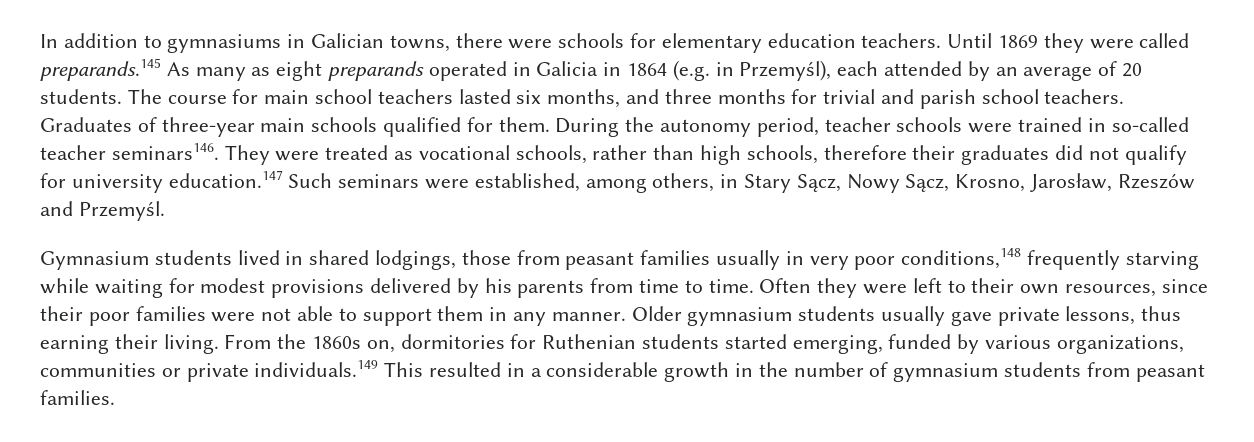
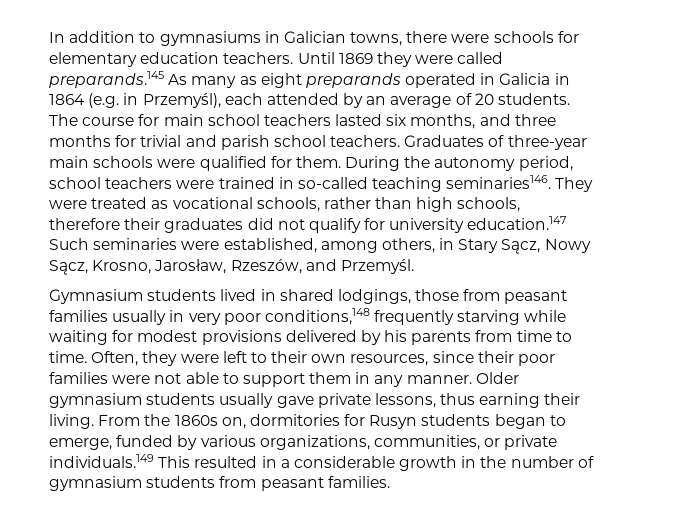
- Graduates of three-year main schools qualified for them.
+ Graduates of three-year main schools were qualified for them.
- During the autonomy period, teacher schools were trained in so-called teacher seminars146.
+ During the autonomy period, school teachers were trained in so-called teaching seminaries146.
- They were treated as vocational schools, rather than high schools, therefore their graduates did not qualify for university education.147 Such seminars were established, among others, in Stary Sącz, Nowy Sącz, Krosno, Jarosław, Rzeszów and Przemyśl.
+ They were treated as vocational schools, rather than high schools, therefore their graduates did not qualify for university education.147 Such seminaries were established, among others, in Stary Sącz, Nowy Sącz, Krosno, Jarosław, Rzeszów, and Przemyśl.
- Often they were left to their own resources, since their poor families were not able to support them in any manner.
+ Often, they were left to their own resources, since their poor families were not able to support them in any manner.
- From the 1860s on, dormitories for Ruthenian students started emerging, funded by various organizations, communities or private individuals.149 This resulted in a considerable growth in the number of gymnasium students from peasant families.
+ From the 1860s on, dormitories for Rusyn students began to emerge, funded by various organizations, communities, or private individuals.149 This resulted in a considerable growth in the number of gymnasium students from peasant families.

